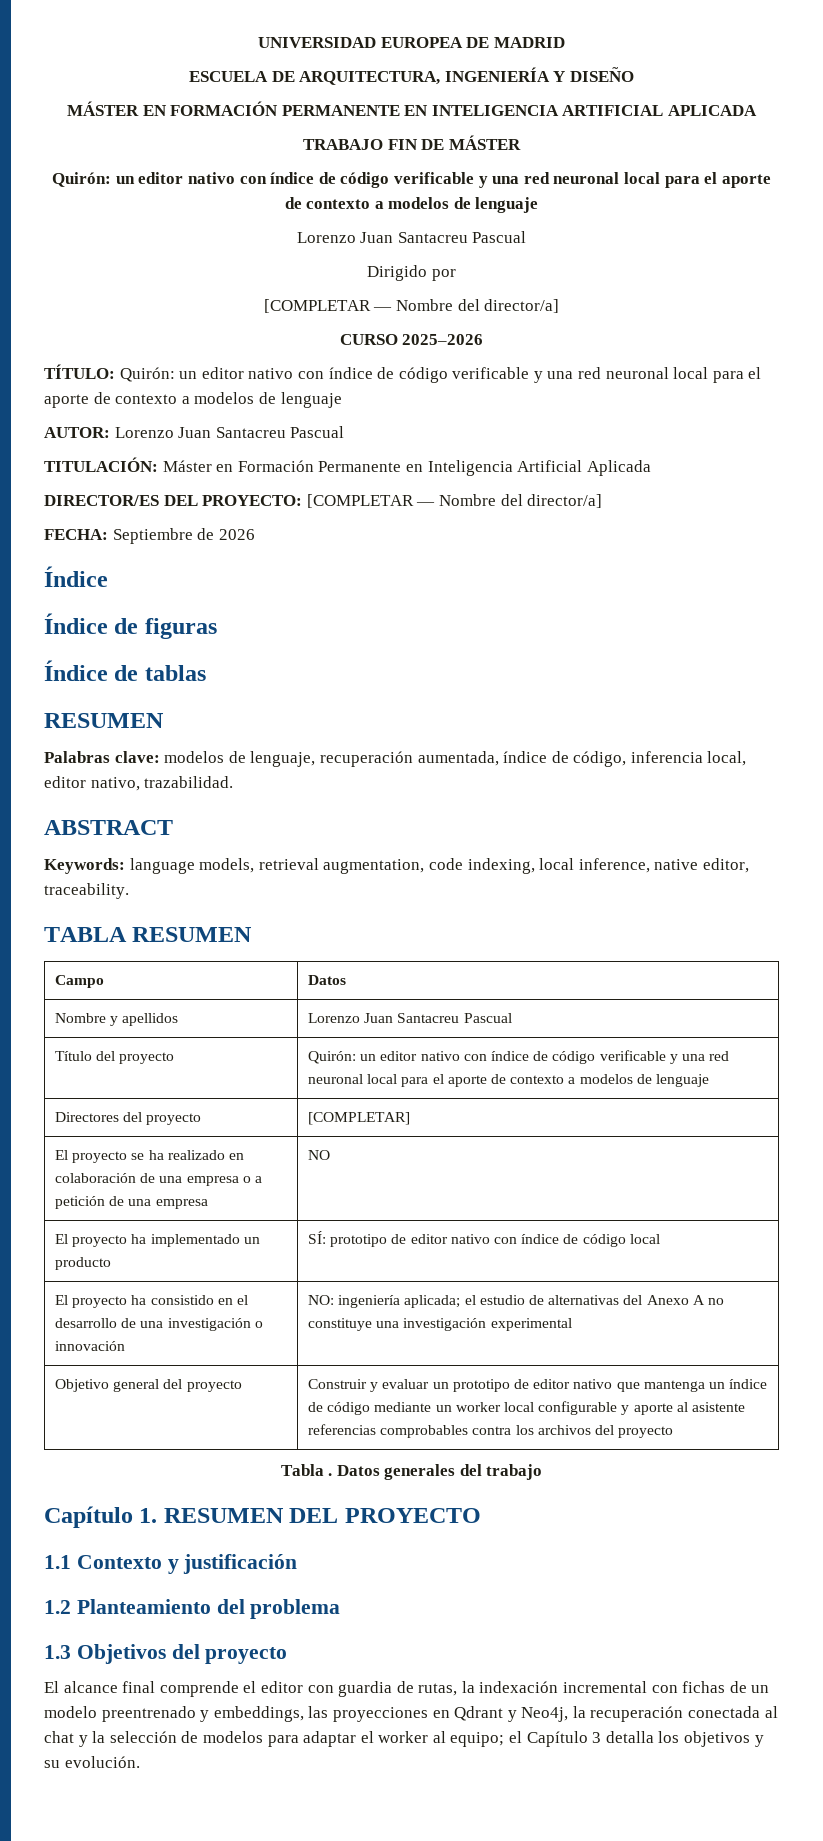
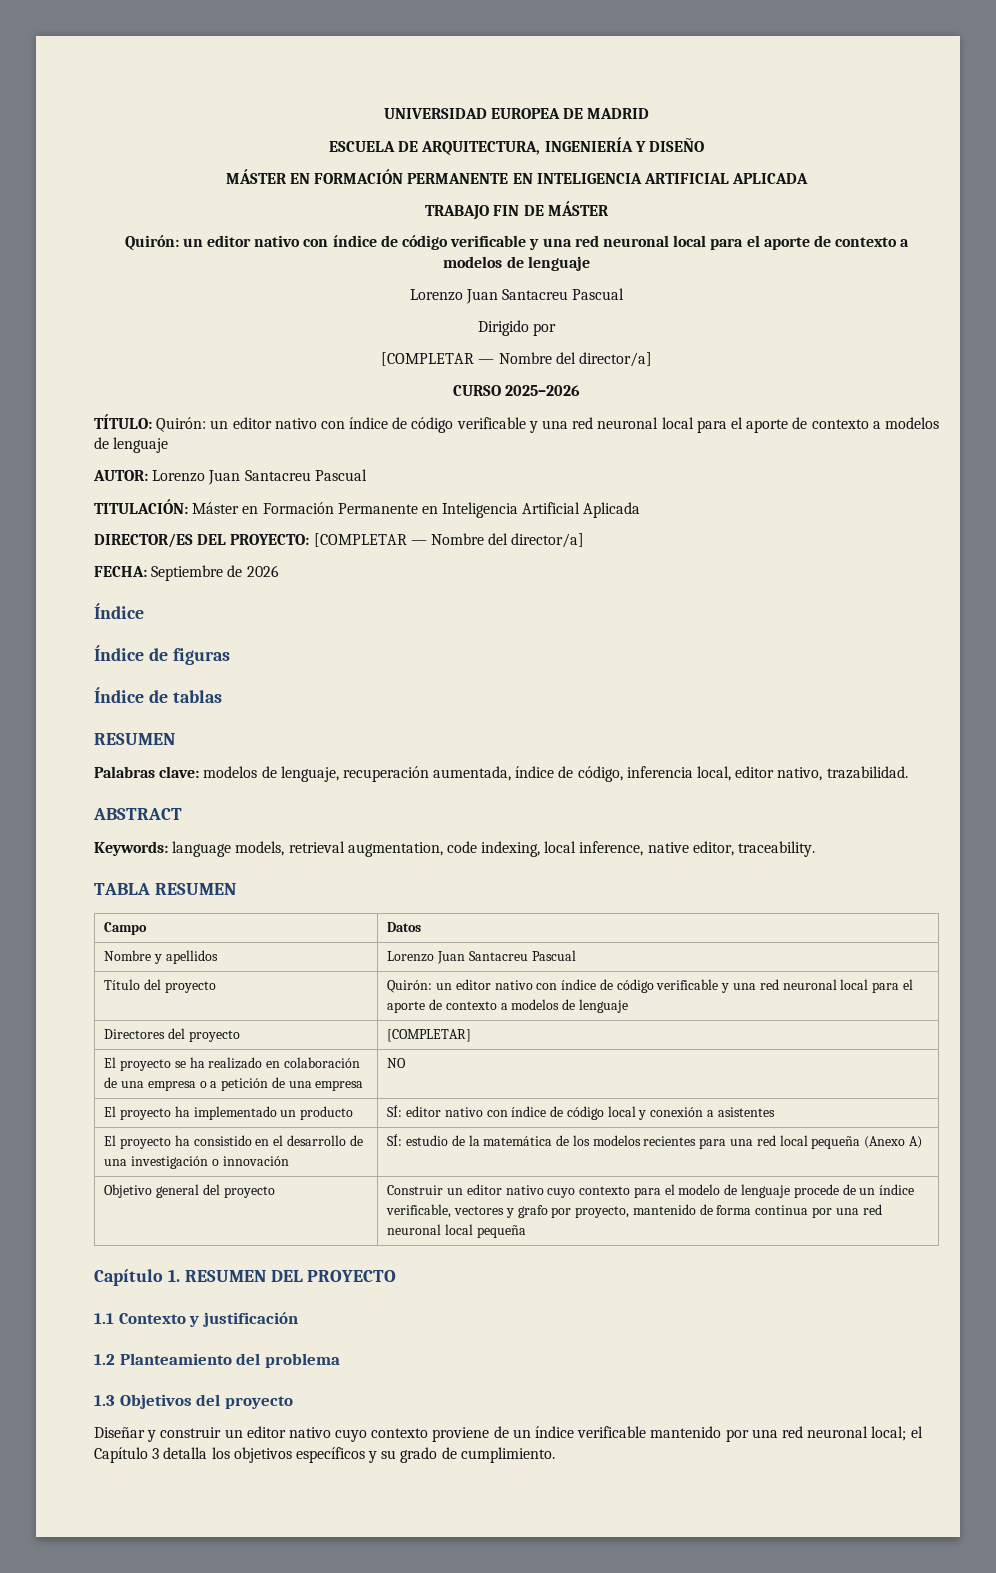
- El proyecto ha implementado un producto | SÍ: prototipo de editor nativo con índice de código local
+ El proyecto ha implementado un producto | SÍ: editor nativo con índice de código local y conexión a asistentes
- El proyecto ha consistido en el desarrollo de una investigación o innovación | NO: ingeniería aplicada; el estudio de alternativas del Anexo A no constituye una investigación experimental
+ El proyecto ha consistido en el desarrollo de una investigación o innovación | SÍ: estudio de la matemática de los modelos recientes para una red local pequeña (Anexo A)
- Objetivo general del proyecto | Construir y evaluar un prototipo de editor nativo que mantenga un índice de código mediante un worker local configurable y aporte al asistente referencias comprobables contra los archivos del proyecto
- Tabla . Datos generales del trabajo
+ Objetivo general del proyecto | Construir un editor nativo cuyo contexto para el modelo de lenguaje procede de un índice verificable, vectores y grafo por proyecto, mantenido de forma continua por una red neuronal local pequeña
- El alcance final comprende el editor con guardia de rutas, la indexación incremental con fichas de un modelo preentrenado y embeddings, las proyecciones en Qdrant y Neo4j, la recuperación conectada al chat y la selección de modelos para adaptar el worker al equipo; el Capítulo 3 detalla los objetivos y su evolución.
+ Diseñar y construir un editor nativo cuyo contexto proviene de un índice verificable mantenido por una red neuronal local; el Capítulo 3 detalla los objetivos específicos y su grado de cumplimiento.

